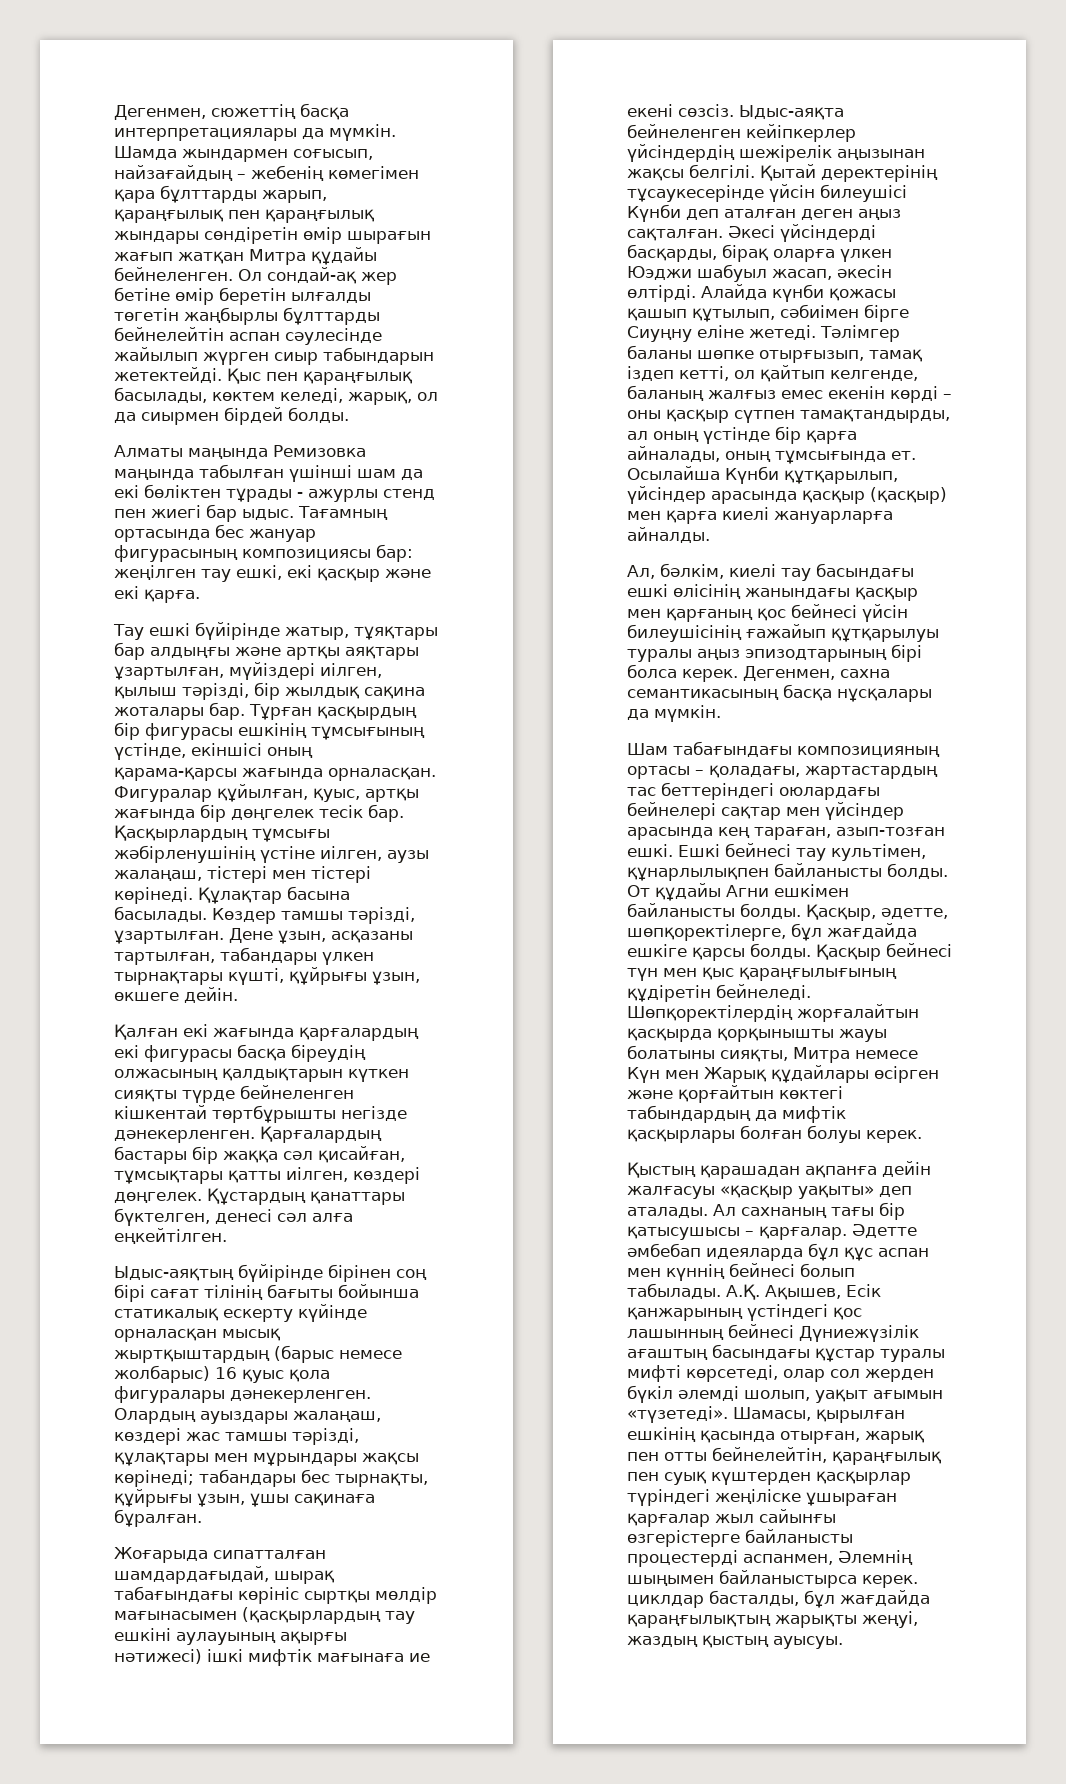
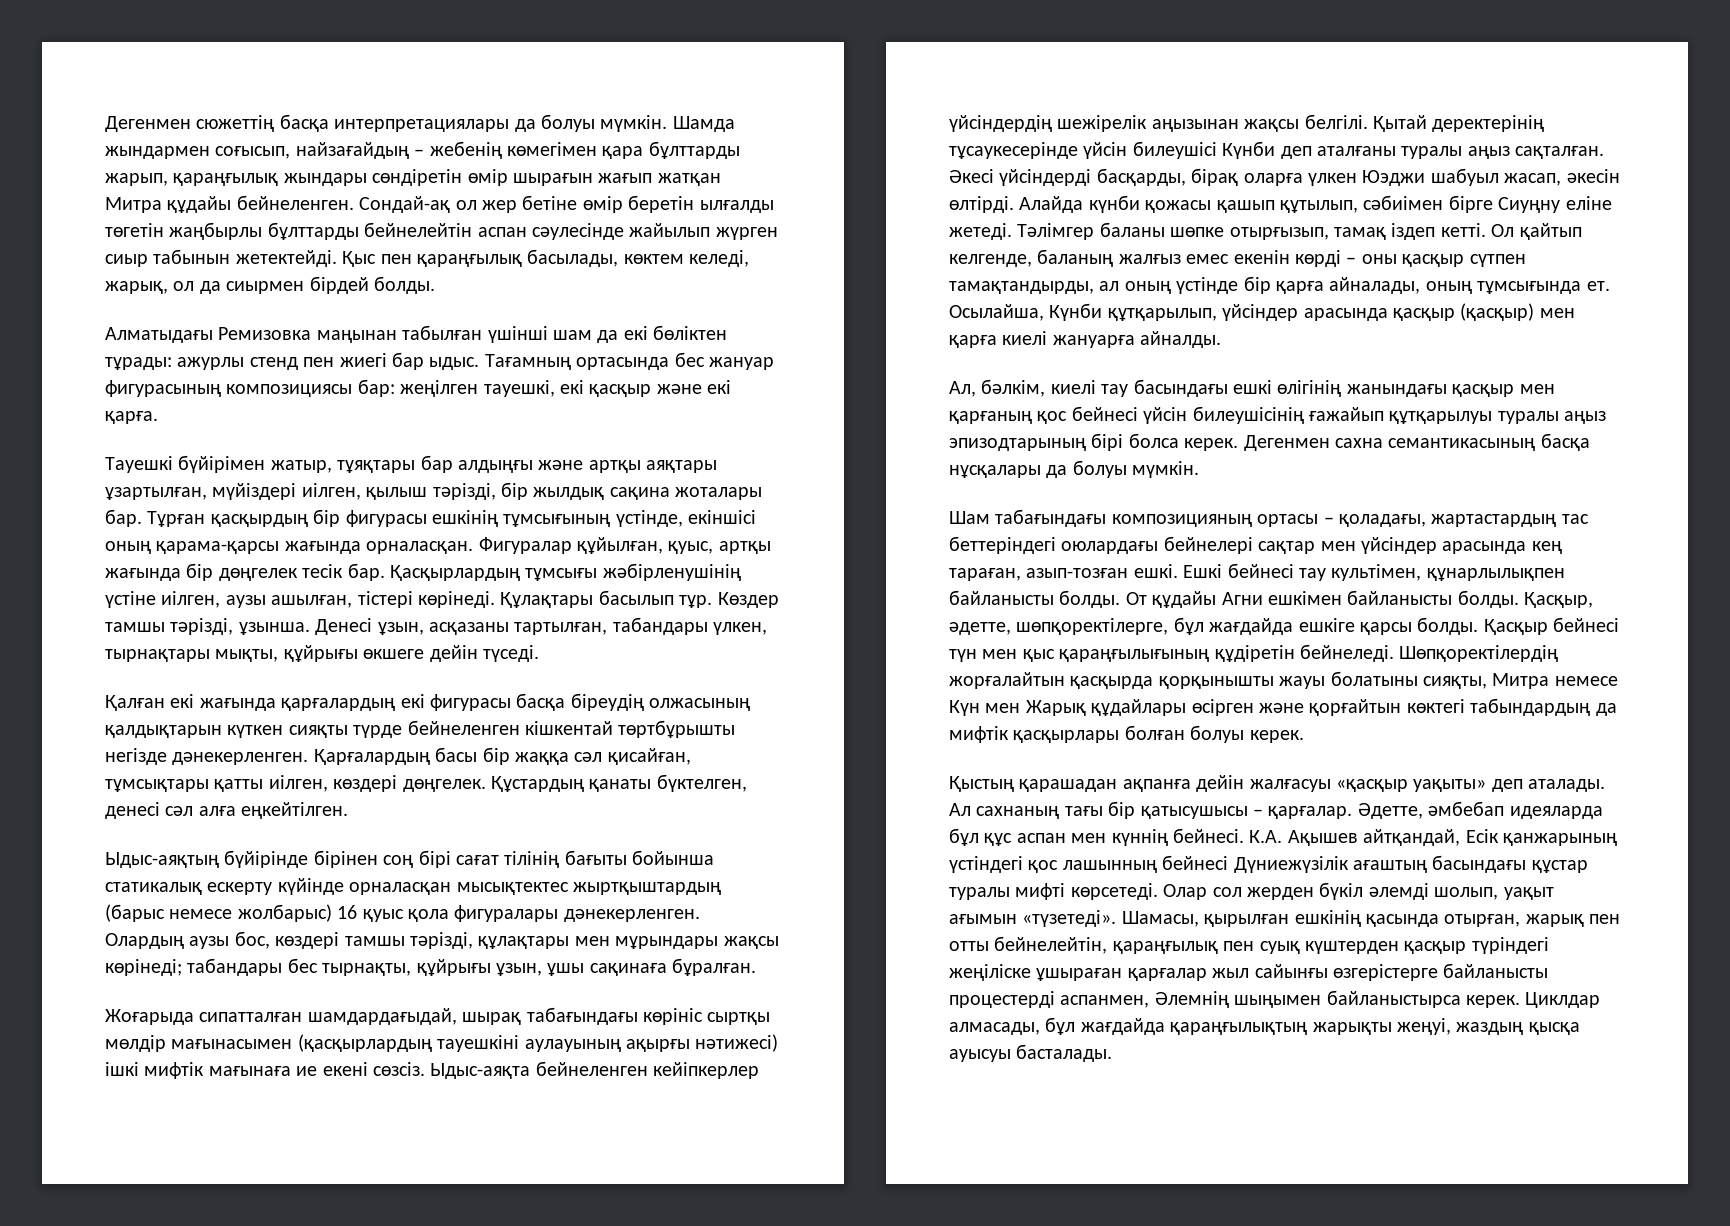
- Дегенмен, сюжеттің басқа интерпретациялары да мүмкін.
+ Дегенмен сюжеттің басқа интерпретациялары да болуы мүмкін.
- Шамда жындармен соғысып, найзағайдың – жебенің көмегімен қара бұлттарды жарып, қараңғылық пен қараңғылық жындары сөндіретін өмір шырағын жағып жатқан Митра құдайы бейнеленген.
+ Шамда жындармен соғысып, найзағайдың – жебенің көмегімен қара бұлттарды жарып, қараңғылық жындары сөндіретін өмір шырағын жағып жатқан Митра құдайы бейнеленген.
- Ол сондай-ақ жер бетіне өмір беретін ылғалды төгетін жаңбырлы бұлттарды бейнелейтін аспан сәулесінде жайылып жүрген сиыр табындарын жетектейді.
+ Сондай-ақ ол жер бетіне өмір беретін ылғалды төгетін жаңбырлы бұлттарды бейнелейтін аспан сәулесінде жайылып жүрген сиыр табынын жетектейді.
- Алматы маңында Ремизовка маңында табылған үшінші шам да екі бөліктен тұрады - ажурлы стенд пен жиегі бар ыдыс.
+ Алматыдағы Ремизовка маңынан табылған үшінші шам да екі бөліктен тұрады: ажурлы стенд пен жиегі бар ыдыс.
- Тағамның ортасында бес жануар фигурасының композициясы бар: жеңілген тау ешкі, екі қасқыр және екі қарға.
+ Тағамның ортасында бес жануар фигурасының композициясы бар: жеңілген тауешкі, екі қасқыр және екі қарға.
- Тау ешкі бүйірінде жатыр, тұяқтары бар алдыңғы және артқы аяқтары ұзартылған, мүйіздері иілген, қылыш тәрізді, бір жылдық сақина жоталары бар.
+ Тауешкі бүйірімен жатыр, тұяқтары бар алдыңғы және артқы аяқтары ұзартылған, мүйіздері иілген, қылыш тәрізді, бір жылдық сақина жоталары бар.
- Қасқырлардың тұмсығы жәбірленушінің үстіне иілген, аузы жалаңаш, тістері мен тістері көрінеді. Құлақтар басына басылады.
+ Қасқырлардың тұмсығы жәбірленушінің үстіне иілген, аузы ашылған, тістері көрінеді. Құлақтары басылып тұр.
- Көздер тамшы тәрізді, ұзартылған. Дене ұзын, асқазаны тартылған, табандары үлкен тырнақтары күшті, құйрығы ұзын, өкшеге дейін.
+ Көздер тамшы тәрізді, ұзынша. Денесі ұзын, асқазаны тартылған, табандары үлкен, тырнақтары мықты, құйрығы өкшеге дейін түседі.
- Қарғалардың бастары бір жаққа сәл қисайған, тұмсықтары қатты иілген, көздері дөңгелек.
+ Қарғалардың басы бір жаққа сәл қисайған, тұмсықтары қатты иілген, көздері дөңгелек.
- Құстардың қанаттары бүктелген, денесі сәл алға еңкейтілген.
+ Құстардың қанаты бүктелген, денесі сәл алға еңкейтілген.
- Ыдыс-аяқтың бүйірінде бірінен соң бірі сағат тілінің бағыты бойынша статикалық ескерту күйінде орналасқан мысық жыртқыштардың (барыс немесе жолбарыс) 16 қуыс қола фигуралары дәнекерленген.
+ Ыдыс-аяқтың бүйірінде бірінен соң бірі сағат тілінің бағыты бойынша статикалық ескерту күйінде орналасқан мысықтектес жыртқыштардың (барыс немесе жолбарыс) 16 қуыс қола фигуралары дәнекерленген.
- Олардың ауыздары жалаңаш, көздері жас тамшы тәрізді, құлақтары мен мұрындары жақсы көрінеді; табандары бес тырнақты, құйрығы ұзын, ұшы сақинаға бұралған.
+ Олардың аузы бос, көздері тамшы тәрізді, құлақтары мен мұрындары жақсы көрінеді; табандары бес тырнақты, құйрығы ұзын, ұшы сақинаға бұралған.
- Жоғарыда сипатталған шамдардағыдай, шырақ табағындағы көрініс сыртқы мөлдір мағынасымен (қасқырлардың тау ешкіні аулауының ақырғы нәтижесі) ішкі мифтік мағынаға ие екені сөзсіз.
+ Жоғарыда сипатталған шамдардағыдай, шырақ табағындағы көрініс сыртқы мөлдір мағынасымен (қасқырлардың тауешкіні аулауының ақырғы нәтижесі) ішкі мифтік мағынаға ие екені сөзсіз.
- Қытай деректерінің тұсаукесерінде үйсін билеушісі Күнби деп аталған деген аңыз сақталған.
+ Қытай деректерінің тұсаукесерінде үйсін билеушісі Күнби деп аталғаны туралы аңыз сақталған.
- Тәлімгер баланы шөпке отырғызып, тамақ іздеп кетті, ол қайтып келгенде, баланың жалғыз емес екенін көрді – оны қасқыр сүтпен тамақтандырды, ал оның үстінде бір қарға айналады, оның тұмсығында ет.
+ Тәлімгер баланы шөпке отырғызып, тамақ іздеп кетті. Ол қайтып келгенде, баланың жалғыз емес екенін көрді – оны қасқыр сүтпен тамақтандырды, ал оның үстінде бір қарға айналады, оның тұмсығында ет.
- Осылайша Күнби құтқарылып, үйсіндер арасында қасқыр (қасқыр) мен қарға киелі жануарларға айналды.
+ Осылайша, Күнби құтқарылып, үйсіндер арасында қасқыр (қасқыр) мен қарға киелі жануарға айналды.
- Ал, бәлкім, киелі тау басындағы ешкі өлісінің жанындағы қасқыр мен қарғаның қос бейнесі үйсін билеушісінің ғажайып құтқарылуы туралы аңыз эпизодтарының бірі болса керек.
+ Ал, бәлкім, киелі тау басындағы ешкі өлігінің жанындағы қасқыр мен қарғаның қос бейнесі үйсін билеушісінің ғажайып құтқарылуы туралы аңыз эпизодтарының бірі болса керек.
- Дегенмен, сахна семантикасының басқа нұсқалары да мүмкін.
+ Дегенмен сахна семантикасының басқа нұсқалары да болуы мүмкін.
- Әдетте әмбебап идеяларда бұл құс аспан мен күннің бейнесі болып табылады. А.Қ. Ақышев, Есік қанжарының үстіндегі қос лашынның бейнесі Дүниежүзілік ағаштың басындағы құстар туралы мифті көрсетеді, олар сол жерден бүкіл әлемді шолып, уақыт ағымын «түзетеді».
+ Әдетте, әмбебап идеяларда бұл құс аспан мен күннің бейнесі. К.А. Ақышев айтқандай, Есік қанжарының үстіндегі қос лашынның бейнесі Дүниежүзілік ағаштың басындағы құстар туралы мифті көрсетеді. Олар сол жерден бүкіл әлемді шолып, уақыт ағымын «түзетеді».
- Шамасы, қырылған ешкінің қасында отырған, жарық пен отты бейнелейтін, қараңғылық пен суық күштерден қасқырлар түріндегі жеңіліске ұшыраған қарғалар жыл сайынғы өзгерістерге байланысты процестерді аспанмен, Әлемнің шыңымен байланыстырса керек. циклдар басталды, бұл жағдайда қараңғылықтың жарықты жеңуі, жаздың қыстың ауысуы.
+ Шамасы, қырылған ешкінің қасында отырған, жарық пен отты бейнелейтін, қараңғылық пен суық күштерден қасқыр түріндегі жеңіліске ұшыраған қарғалар жыл сайынғы өзгерістерге байланысты процестерді аспанмен, Әлемнің шыңымен байланыстырса керек. Циклдар алмасады, бұл жағдайда қараңғылықтың жарықты жеңуі, жаздың қысқа ауысуы басталады.

